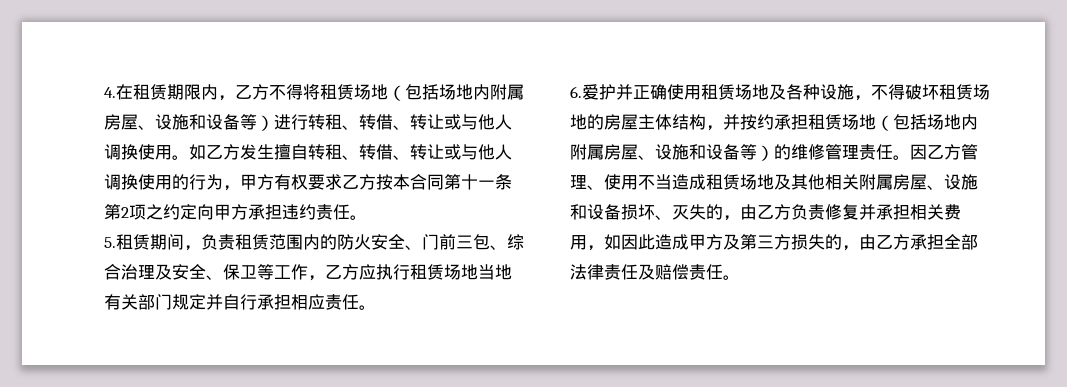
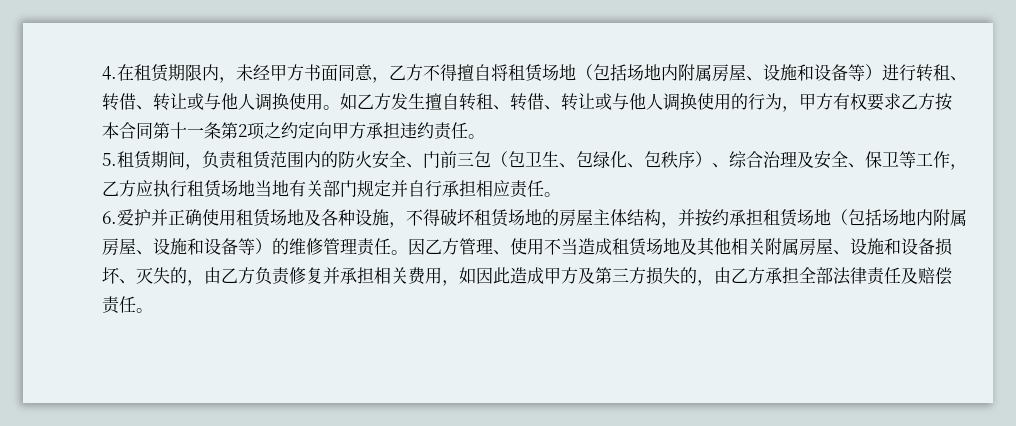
- 4.在租赁期限内，乙方不得将租赁场地（包括场地内附属房屋、设施和设备等）进行转租、转借、转让或与他人调换使用。
+ 4.在租赁期限内，未经甲方书面同意，乙方不得擅自将租赁场地（包括场地内附属房屋、设施和设备等）进行转租、转借、转让或与他人调换使用。
- 5.租赁期间，负责租赁范围内的防火安全、门前三包、综合治理及安全、保卫等工作，乙方应执行租赁场地当地有关部门规定并自行承担相应责任。
+ 5.租赁期间，负责租赁范围内的防火安全、门前三包（包卫生、包绿化、包秩序）、综合治理及安全、保卫等工作，乙方应执行租赁场地当地有关部门规定并自行承担相应责任。

